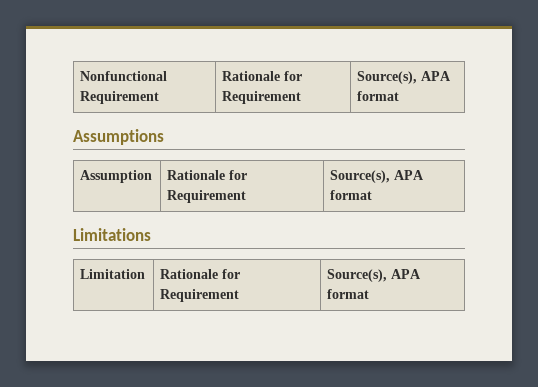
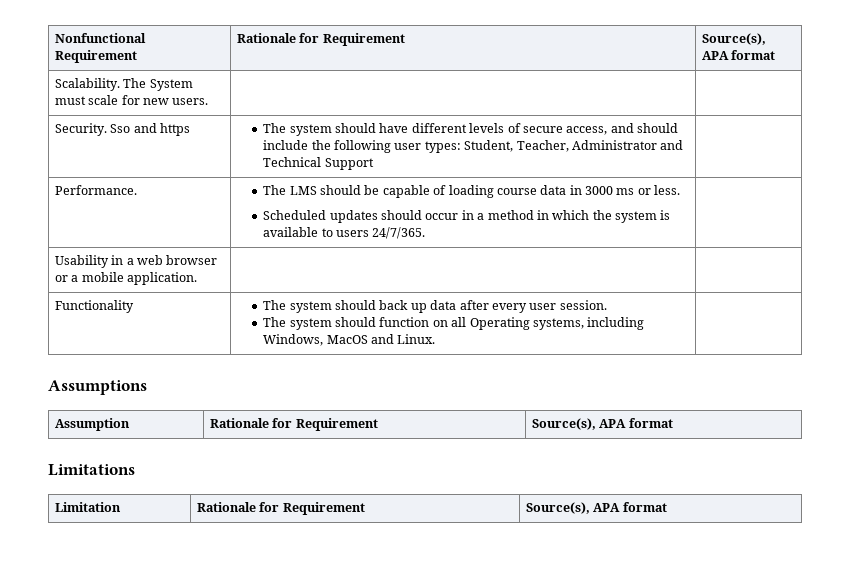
+ Scalability. The System must scale for new users. | |
+ Security. Sso and https | The system should have different levels of secure access, and should include the following user types: Student, Teacher, Administrator and Technical Support |
+ Performance. | The LMS should be capable of loading course data in 3000 ms or less.
+ Scheduled updates should occur in a method in which the system is available to users 24/7/365. |
+ Usability in a web browser or a mobile application. | |
+ Functionality | The system should back up data after every user session.
+ The system should function on all Operating systems, including Windows, MacOS and Linux. |

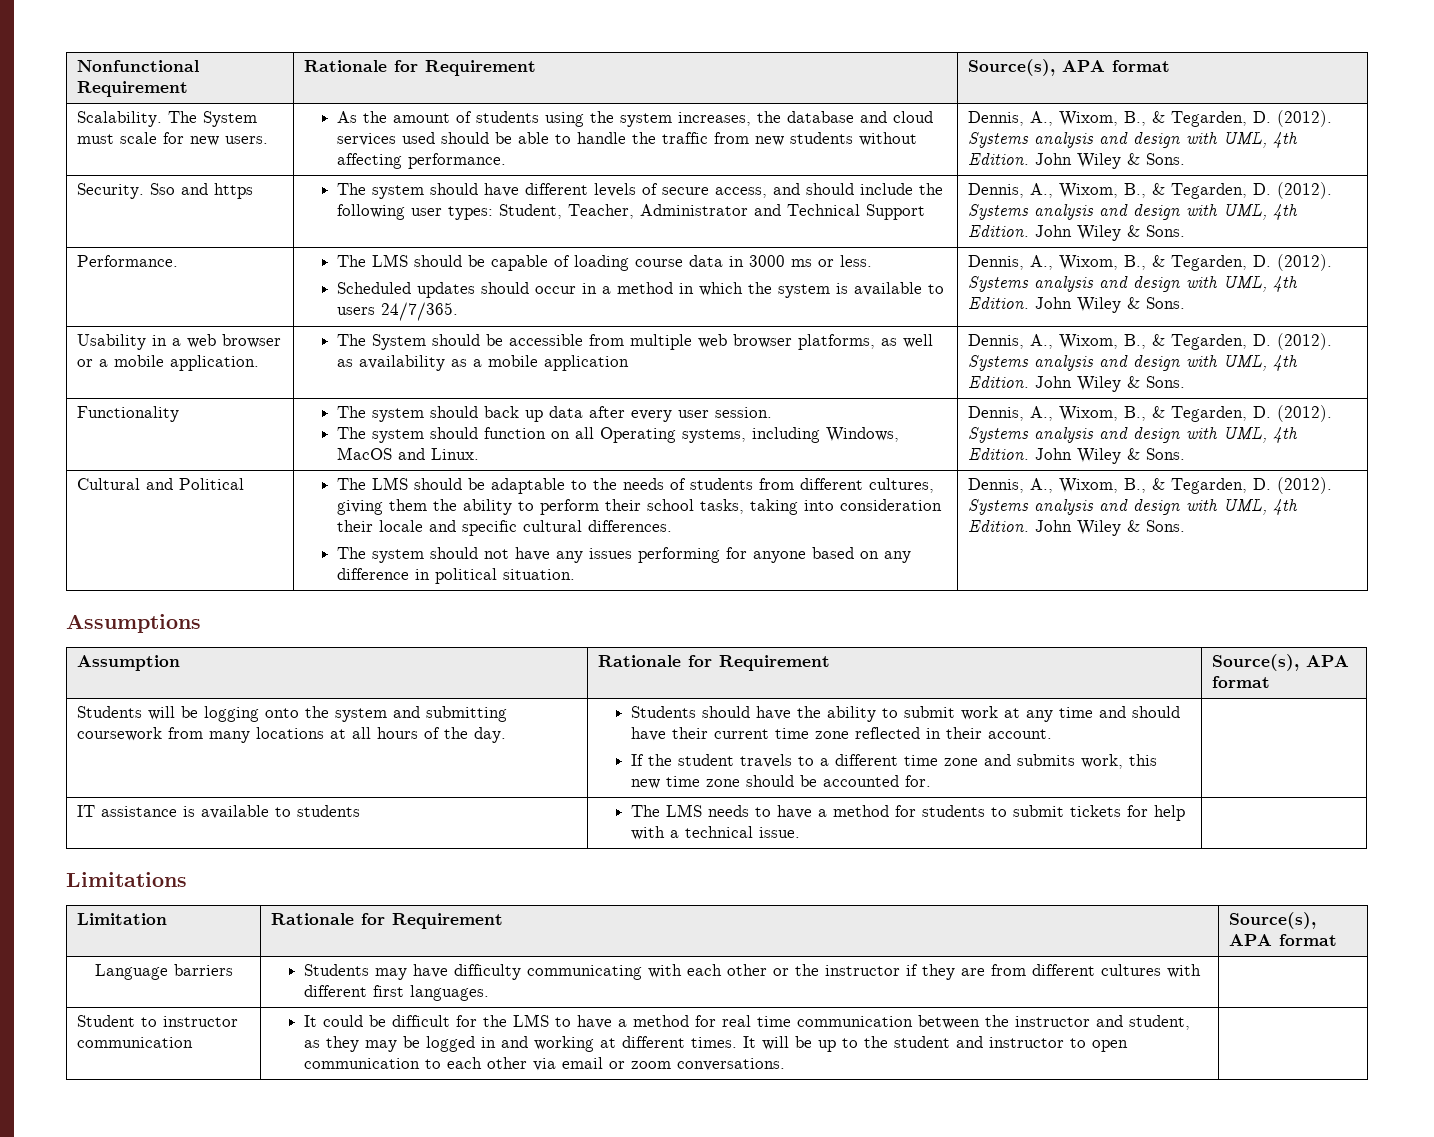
+ As the amount of students using the system increases, the database and cloud services used should be able to handle the traffic from new students without affecting performance. | Dennis, A., Wixom, B., & Tegarden, D. (2012). Systems analysis and design with UML, 4th Edition. John Wiley & Sons.
- The system should have different levels of secure access, and should include the following user types: Student, Teacher, Administrator and Technical Support
+ The system should have different levels of secure access, and should include the following user types: Student, Teacher, Administrator and Technical Support | Dennis, A., Wixom, B., & Tegarden, D. (2012). Systems analysis and design with UML, 4th Edition. John Wiley & Sons.
- Scheduled updates should occur in a method in which the system is available to users 24/7/365.
+ Scheduled updates should occur in a method in which the system is available to users 24/7/365. | Dennis, A., Wixom, B., & Tegarden, D. (2012). Systems analysis and design with UML, 4th Edition. John Wiley & Sons.
+ The System should be accessible from multiple web browser platforms, as well as availability as a mobile application | Dennis, A., Wixom, B., & Tegarden, D. (2012). Systems analysis and design with UML, 4th Edition. John Wiley & Sons.
- The system should function on all Operating systems, including Windows, MacOS and Linux.
+ The system should function on all Operating systems, including Windows, MacOS and Linux. | Dennis, A., Wixom, B., & Tegarden, D. (2012). Systems analysis and design with UML, 4th Edition. John Wiley & Sons.
+ Cultural and Political | The LMS should be adaptable to the needs of students from different cultures, giving them the ability to perform their school tasks, taking into consideration their locale and specific cultural differences.
+ The system should not have any issues performing for anyone based on any difference in political situation. | Dennis, A., Wixom, B., & Tegarden, D. (2012). Systems analysis and design with UML, 4th Edition. John Wiley & Sons.
+ Students will be logging onto the system and submitting coursework from many locations at all hours of the day. | Students should have the ability to submit work at any time and should have their current time zone reflected in their account.
+ If the student travels to a different time zone and submits work, this new time zone should be accounted for. |
+ IT assistance is available to students | The LMS needs to have a method for students to submit tickets for help with a technical issue. |
+ Language barriers | Students may have difficulty communicating with each other or the instructor if they are from different cultures with different first languages. |
+ Student to instructor communication | It could be difficult for the LMS to have a method for real time communication between the instructor and student, as they may be logged in and working at different times. It will be up to the student and instructor to open communication to each other via email or zoom conversations.

